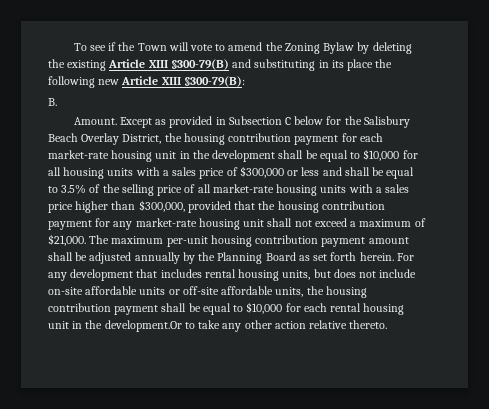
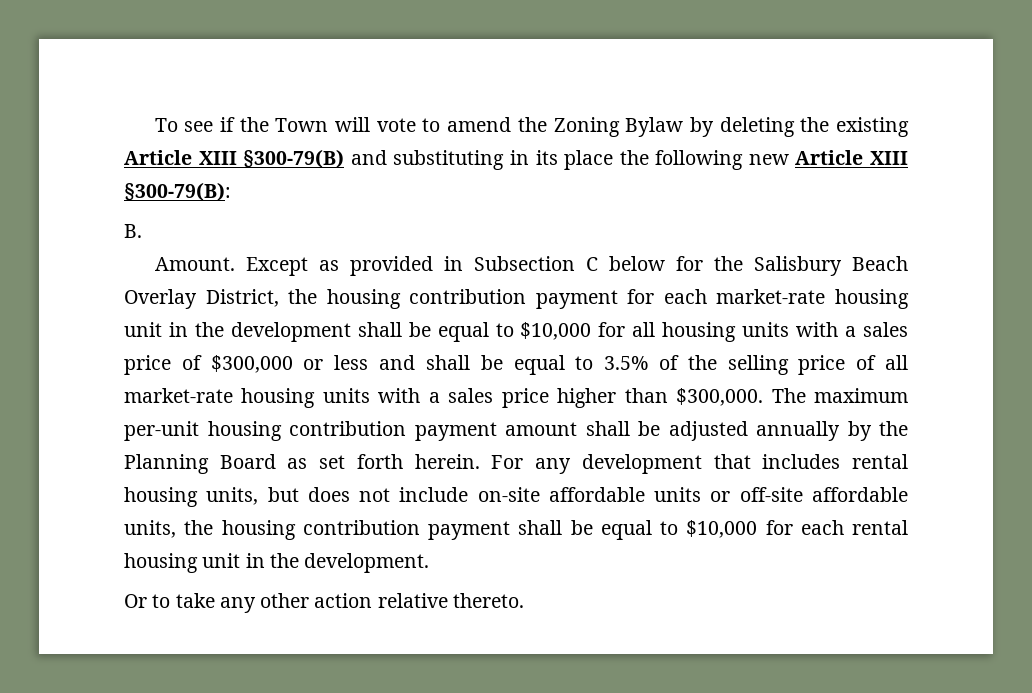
- Except as provided in Subsection C below for the Salisbury Beach Overlay District, the housing contribution payment for each market-rate housing unit in the development shall be equal to $10,000 for all housing units with a sales price of $300,000 or less and shall be equal to 3.5% of the selling price of all market-rate housing units with a sales price higher than $300,000, provided that the housing contribution payment for any market-rate housing unit shall not exceed a maximum of $21,000.
+ Except as provided in Subsection C below for the Salisbury Beach Overlay District, the housing contribution payment for each market-rate housing unit in the development shall be equal to $10,000 for all housing units with a sales price of $300,000 or less and shall be equal to 3.5% of the selling price of all market-rate housing units with a sales price higher than $300,000.
- For any development that includes rental housing units, but does not include on-site affordable units or off-site affordable units, the housing contribution payment shall be equal to $10,000 for each rental housing unit in the development.Or to take any other action relative thereto.
+ For any development that includes rental housing units, but does not include on-site affordable units or off-site affordable units, the housing contribution payment shall be equal to $10,000 for each rental housing unit in the development.
+ Or to take any other action relative thereto.

